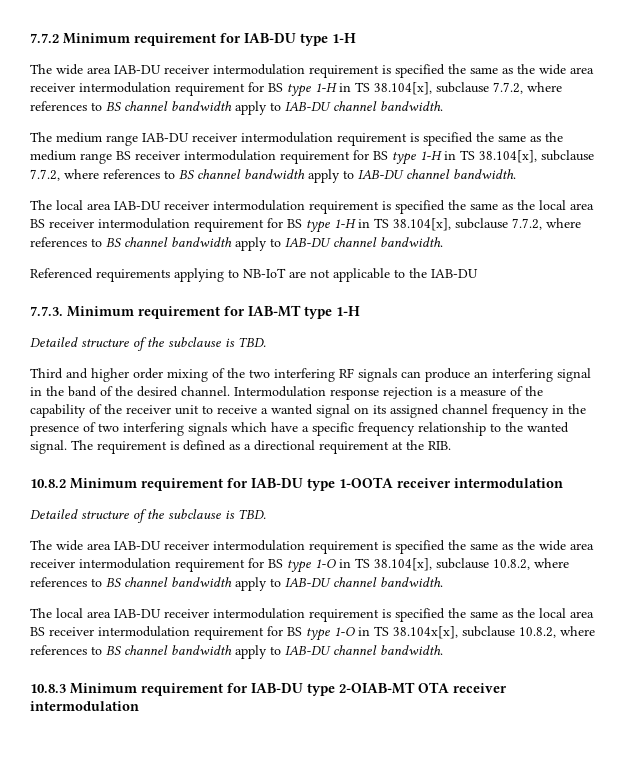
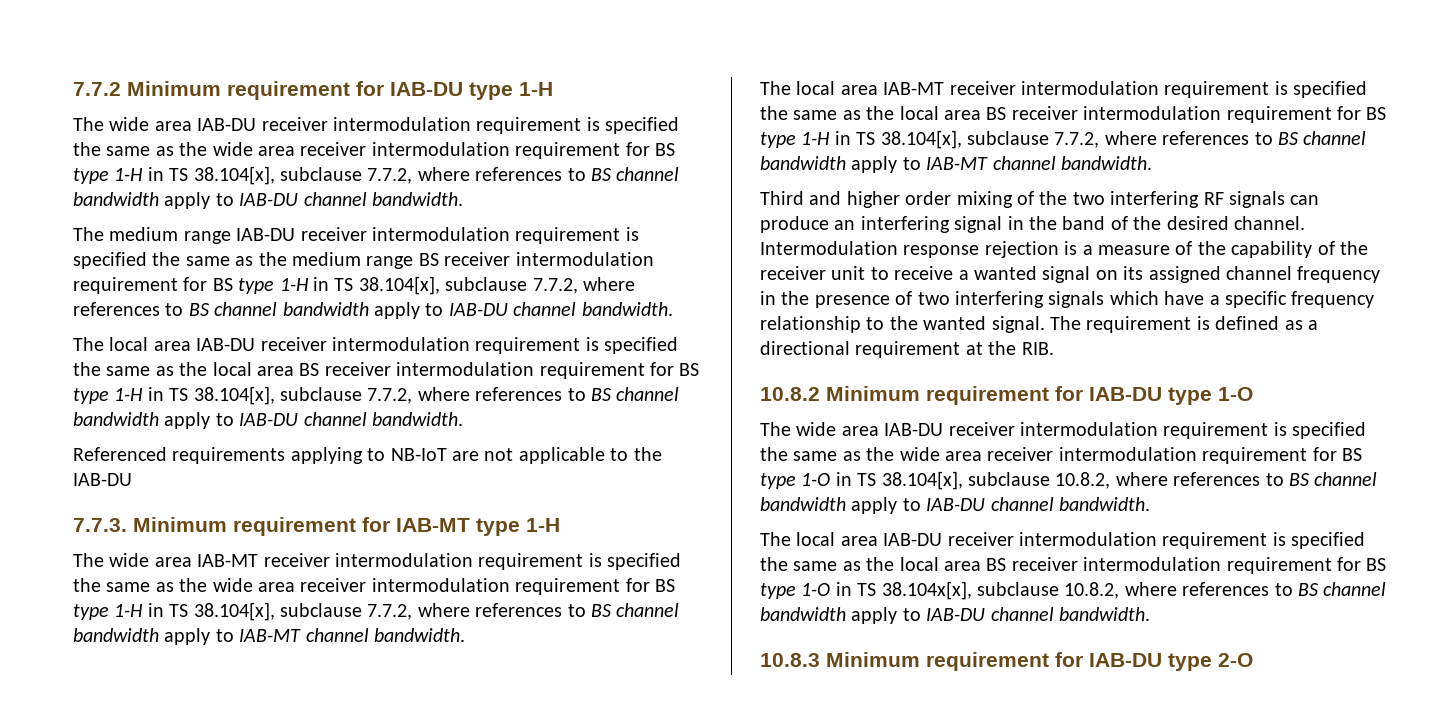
  7.7.3. Minimum requirement for IAB-MT type 1-H
- Detailed structure of the subclause is TBD.
+ The wide area IAB-MT receiver intermodulation requirement is specified the same as the wide area receiver intermodulation requirement for BS type 1-H in TS 38.104[x], subclause 7.7.2, where references to BS channel bandwidth apply to IAB-MT channel bandwidth.
+ The local area IAB-MT receiver intermodulation requirement is specified the same as the local area BS receiver intermodulation requirement for BS type 1-H in TS 38.104[x], subclause 7.7.2, where references to BS channel bandwidth apply to IAB-MT channel bandwidth.
- 10.8.2 Minimum requirement for IAB-DU type 1-OOTA receiver intermodulation
- Detailed structure of the subclause is TBD.
+ 10.8.2 Minimum requirement for IAB-DU type 1-O
- 10.8.3 Minimum requirement for IAB-DU type 2-OIAB-MT OTA receiver intermodulation
+ 10.8.3 Minimum requirement for IAB-DU type 2-O

